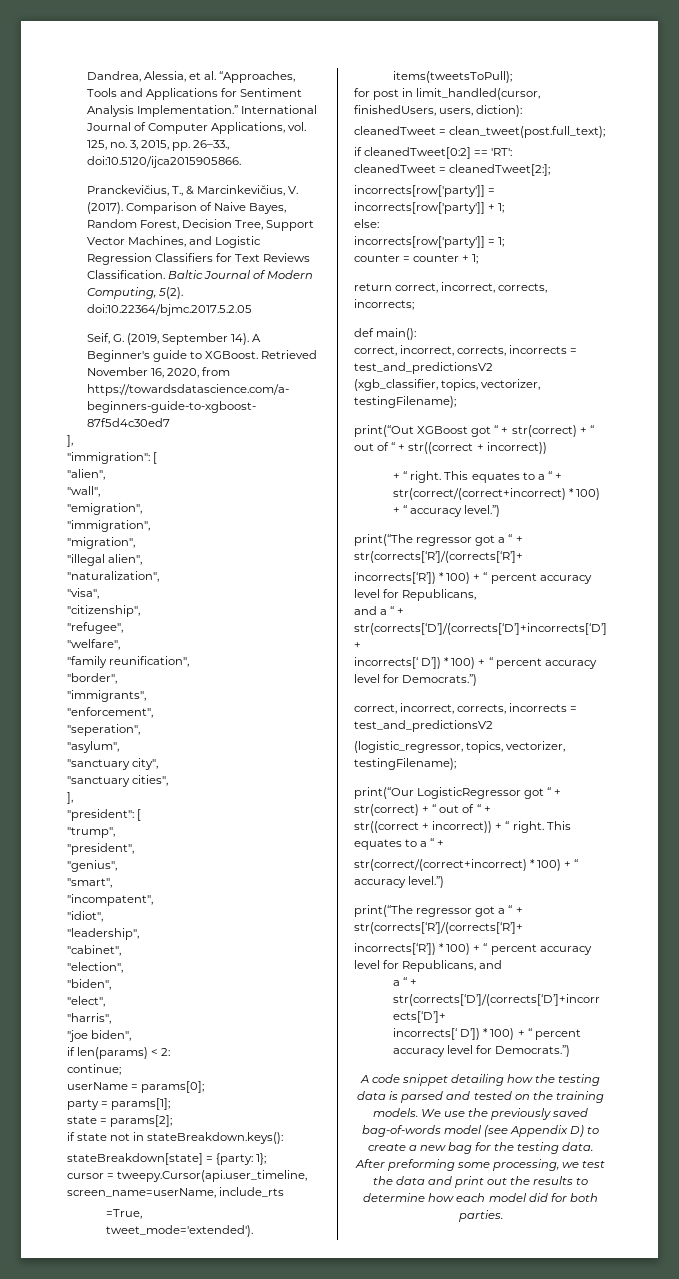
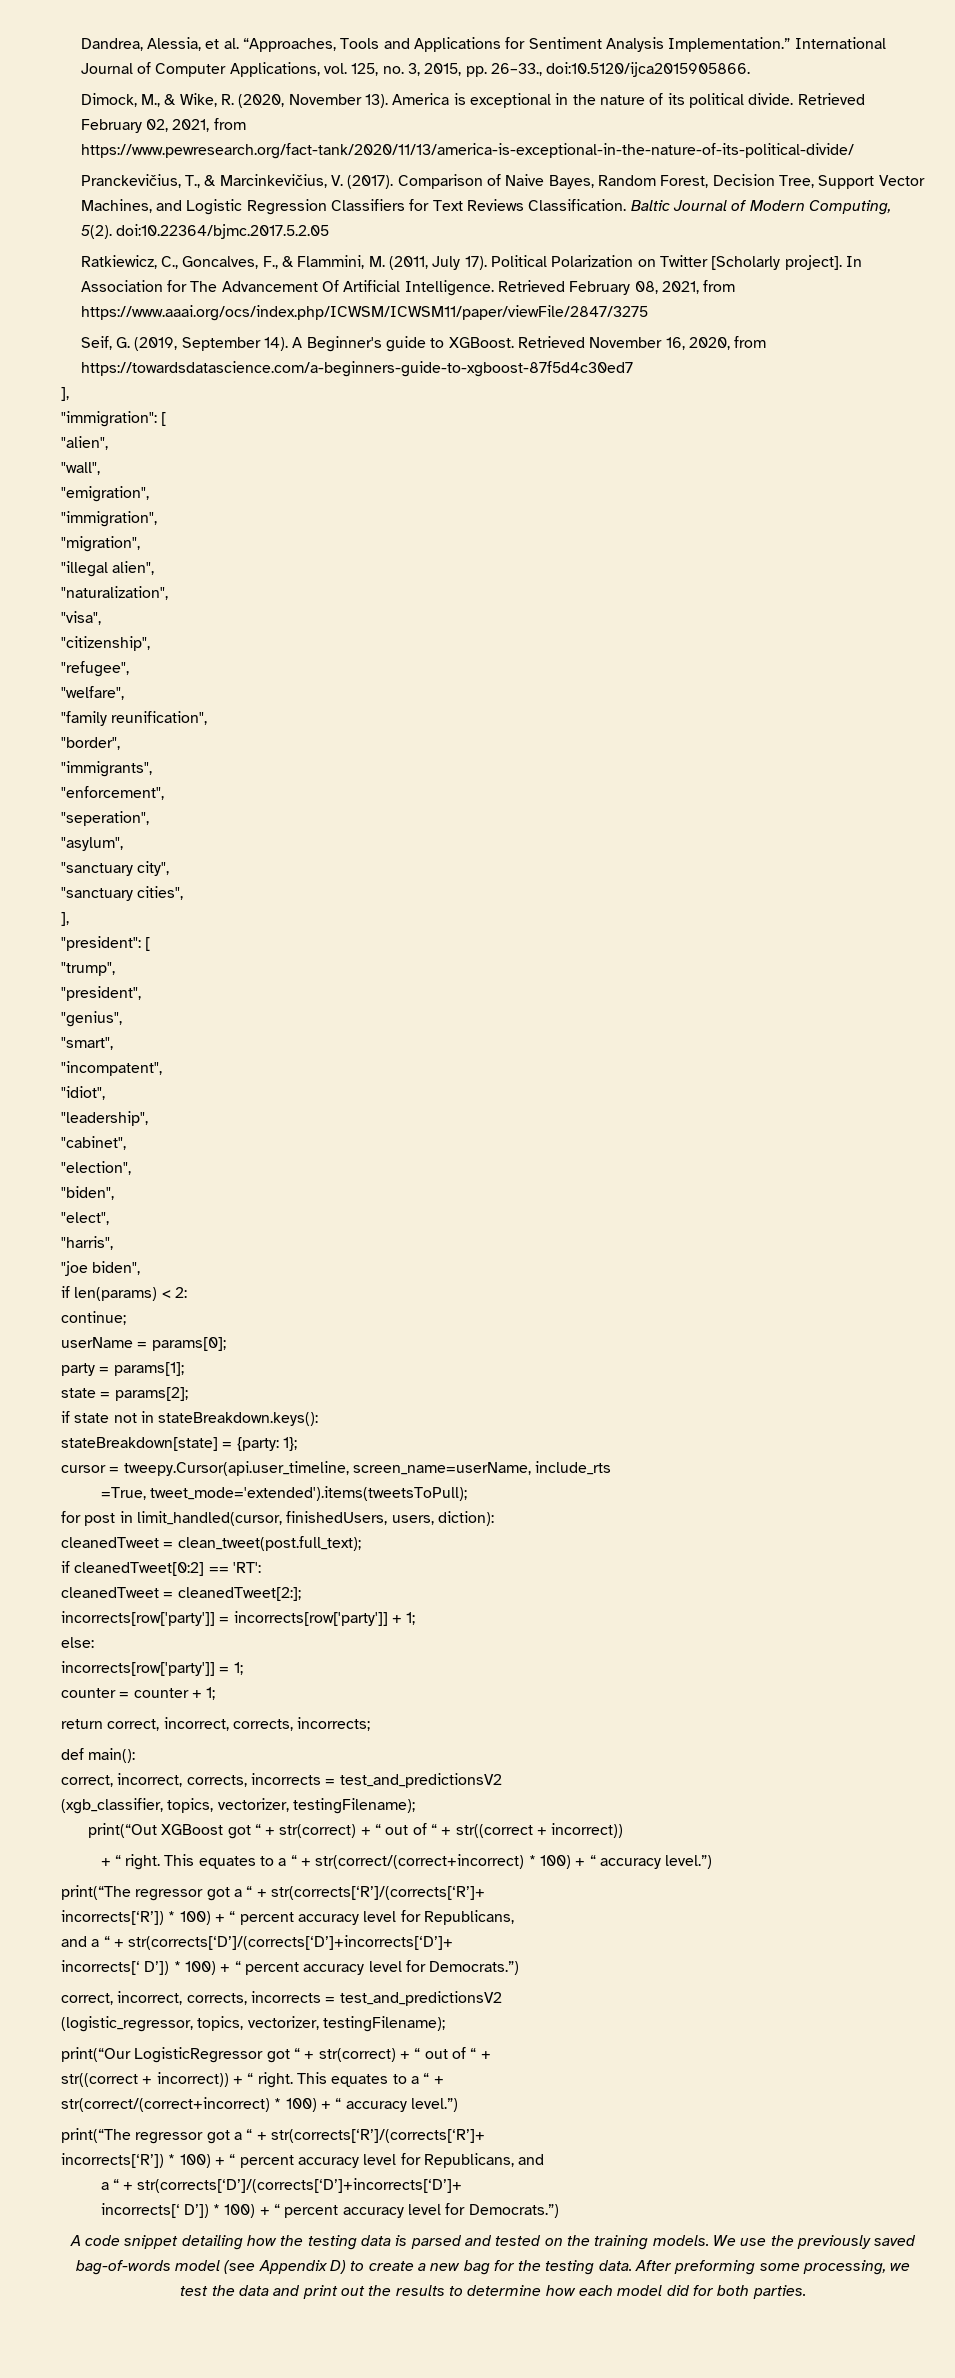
+ Dimock, M., & Wike, R. (2020, November 13). America is exceptional in the nature of its political divide. Retrieved February 02, 2021, from https://www.pewresearch.org/fact-tank/2020/11/13/america-is-exceptional-in-the-nature-of-its-political-divide/
+ Ratkiewicz, C., Goncalves, F., & Flammini, M. (2011, July 17). Political Polarization on Twitter [Scholarly project]. In Association for The Advancement Of Artificial Intelligence. Retrieved February 08, 2021, from https://www.aaai.org/ocs/index.php/ICWSM/ICWSM11/paper/viewFile/2847/3275

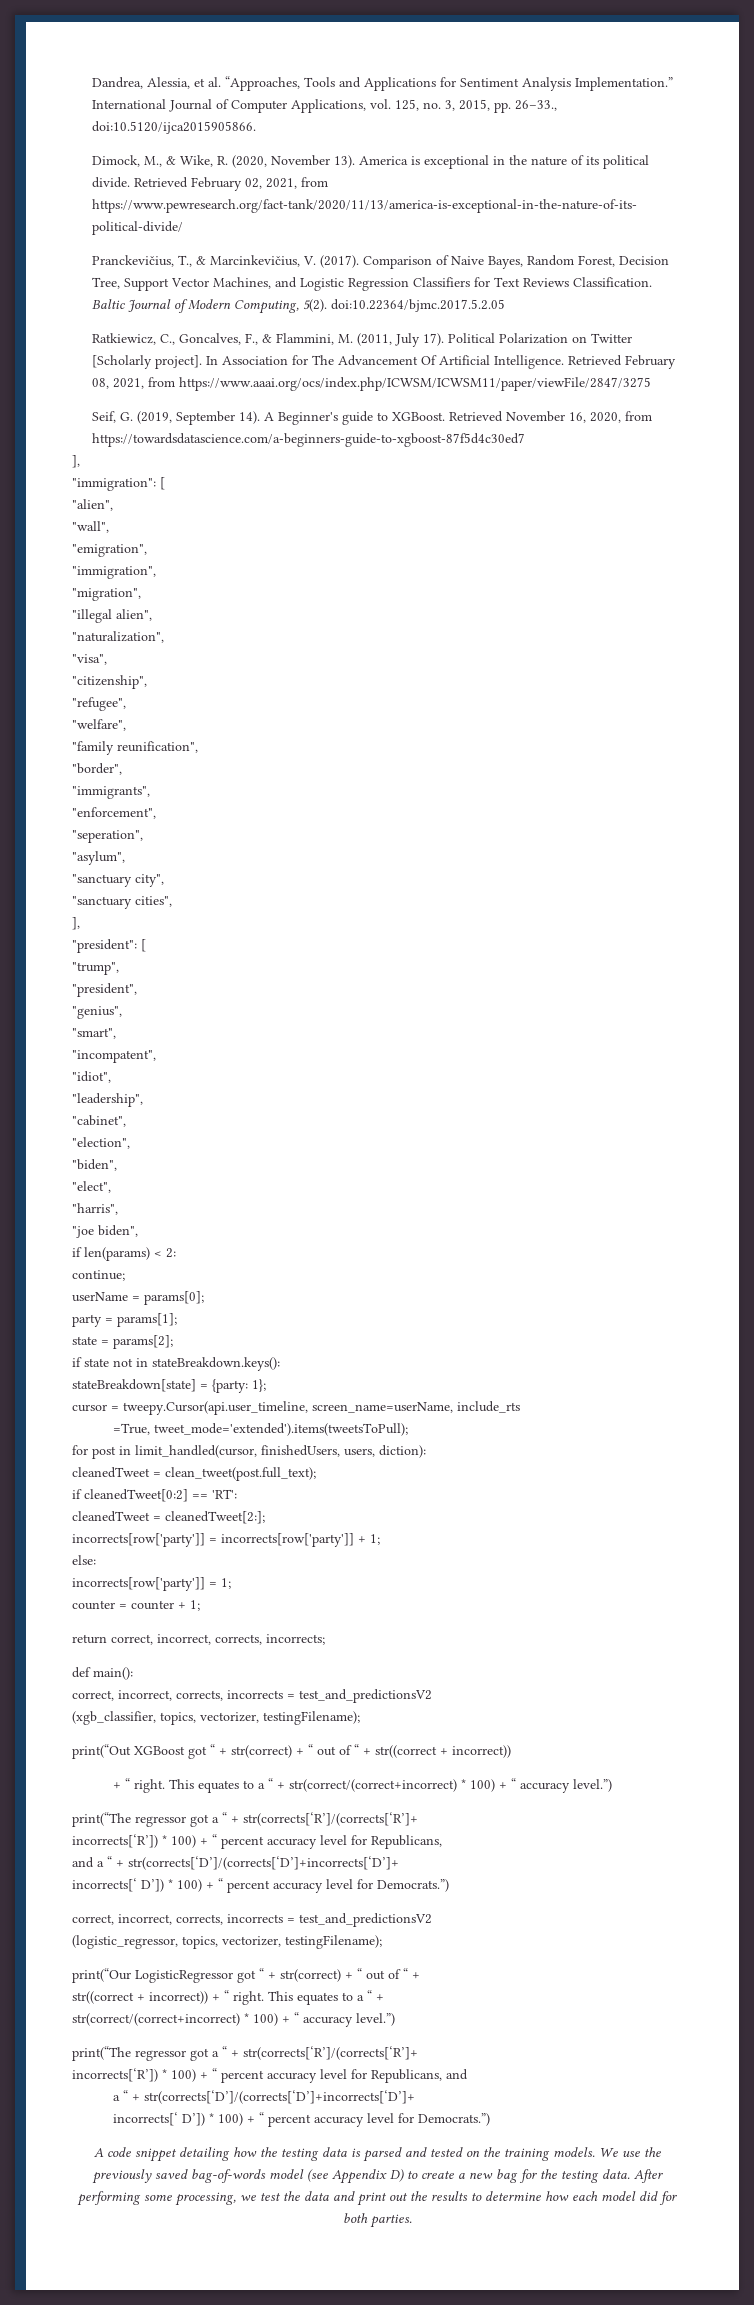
- After preforming some processing, we test the data and print out the results to determine how each model did for both parties.
+ After performing some processing, we test the data and print out the results to determine how each model did for both parties.

